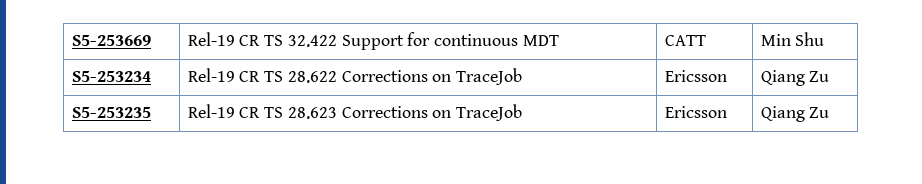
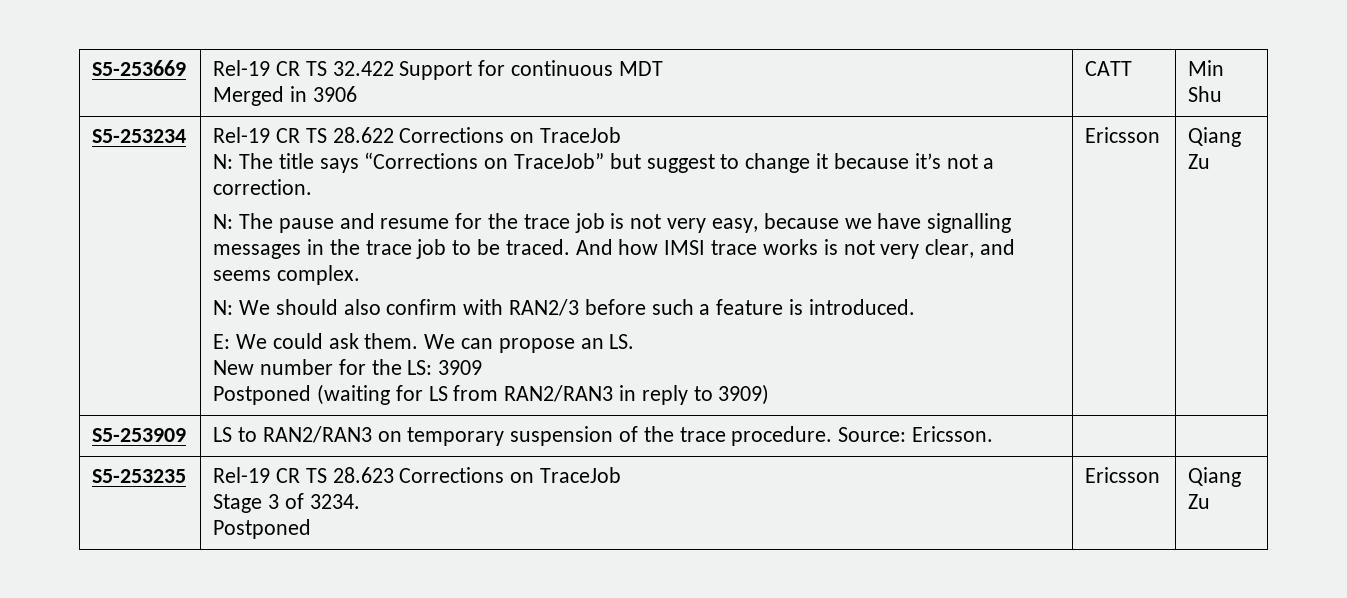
- S5-253669 | Rel-19 CR TS 32.422 Support for continuous MDT | CATT | Min Shu
+ S5-253669 | Rel-19 CR TS 32.422 Support for continuous MDT
+ Merged in 3906 | CATT | Min Shu
- Rel-19 CR TS 28.622 Corrections on TraceJob | Ericsson | Qiang Zu
+ Rel-19 CR TS 28.622 Corrections on TraceJob
+ N: The title says “Corrections on TraceJob” but suggest to change it because it’s not a correction.
+ N: The pause and resume for the trace job is not very easy, because we have signalling messages in the trace job to be traced. And how IMSI trace works is not very clear, and seems complex.
+ N: We should also confirm with RAN2/3 before such a feature is introduced.
+ E: We could ask them. We can propose an LS.
+ New number for the LS: 3909
+ Postponed (waiting for LS from RAN2/RAN3 in reply to 3909) | Ericsson | Qiang Zu
+ S5-253909 | LS to RAN2/RAN3 on temporary suspension of the trace procedure. Source: Ericsson. | |
- S5-253235 | Rel-19 CR TS 28.623 Corrections on TraceJob | Ericsson | Qiang Zu
+ S5-253235 | Rel-19 CR TS 28.623 Corrections on TraceJob
+ Stage 3 of 3234.
+ Postponed | Ericsson | Qiang Zu

